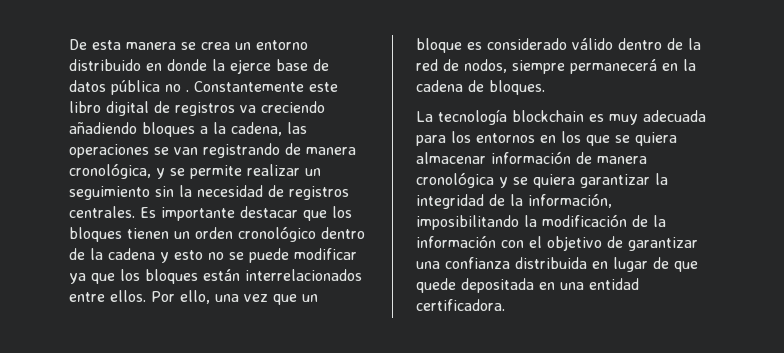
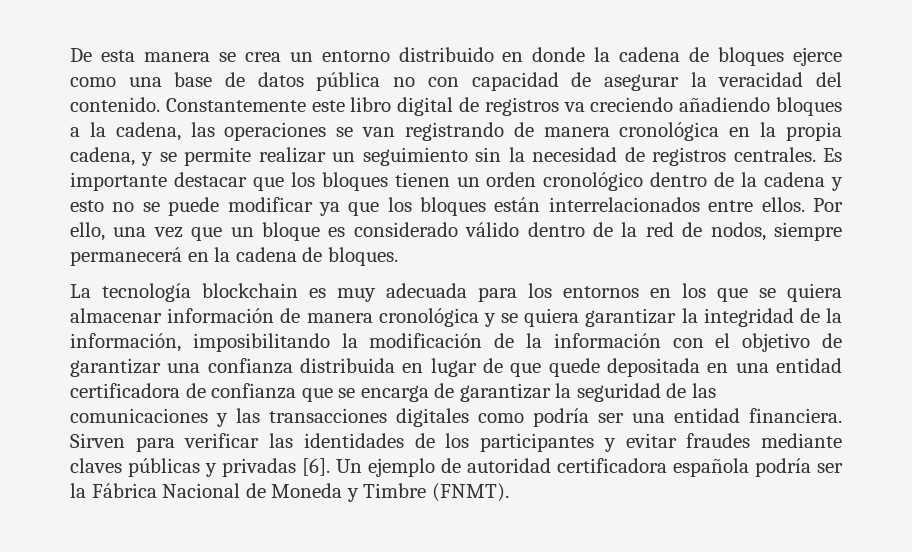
- De esta manera se crea un entorno distribuido en donde la ejerce base de datos pública no .
+ De esta manera se crea un entorno distribuido en donde la cadena de bloques ejerce como una base de datos pública no con capacidad de asegurar la veracidad del contenido.
- Constantemente este libro digital de registros va creciendo añadiendo bloques a la cadena, las operaciones se van registrando de manera cronológica, y se permite realizar un seguimiento sin la necesidad de registros centrales.
+ Constantemente este libro digital de registros va creciendo añadiendo bloques a la cadena, las operaciones se van registrando de manera cronológica en la propia cadena, y se permite realizar un seguimiento sin la necesidad de registros centrales.
- La tecnología blockchain es muy adecuada para los entornos en los que se quiera almacenar información de manera cronológica y se quiera garantizar la integridad de la información, imposibilitando la modificación de la información con el objetivo de garantizar una confianza distribuida en lugar de que quede depositada en una entidad certificadora.
+ La tecnología blockchain es muy adecuada para los entornos en los que se quiera almacenar información de manera cronológica y se quiera garantizar la integridad de la información, imposibilitando la modificación de la información con el objetivo de garantizar una confianza distribuida en lugar de que quede depositada en una entidad certificadora de confianza que se encarga de garantizar la seguridad de las comunicaciones y las transacciones digitales como podría ser una entidad financiera. Sirven para verificar las identidades de los participantes y evitar fraudes mediante claves públicas y privadas [6]. Un ejemplo de autoridad certificadora española podría ser la Fábrica Nacional de Moneda y Timbre (FNMT).

